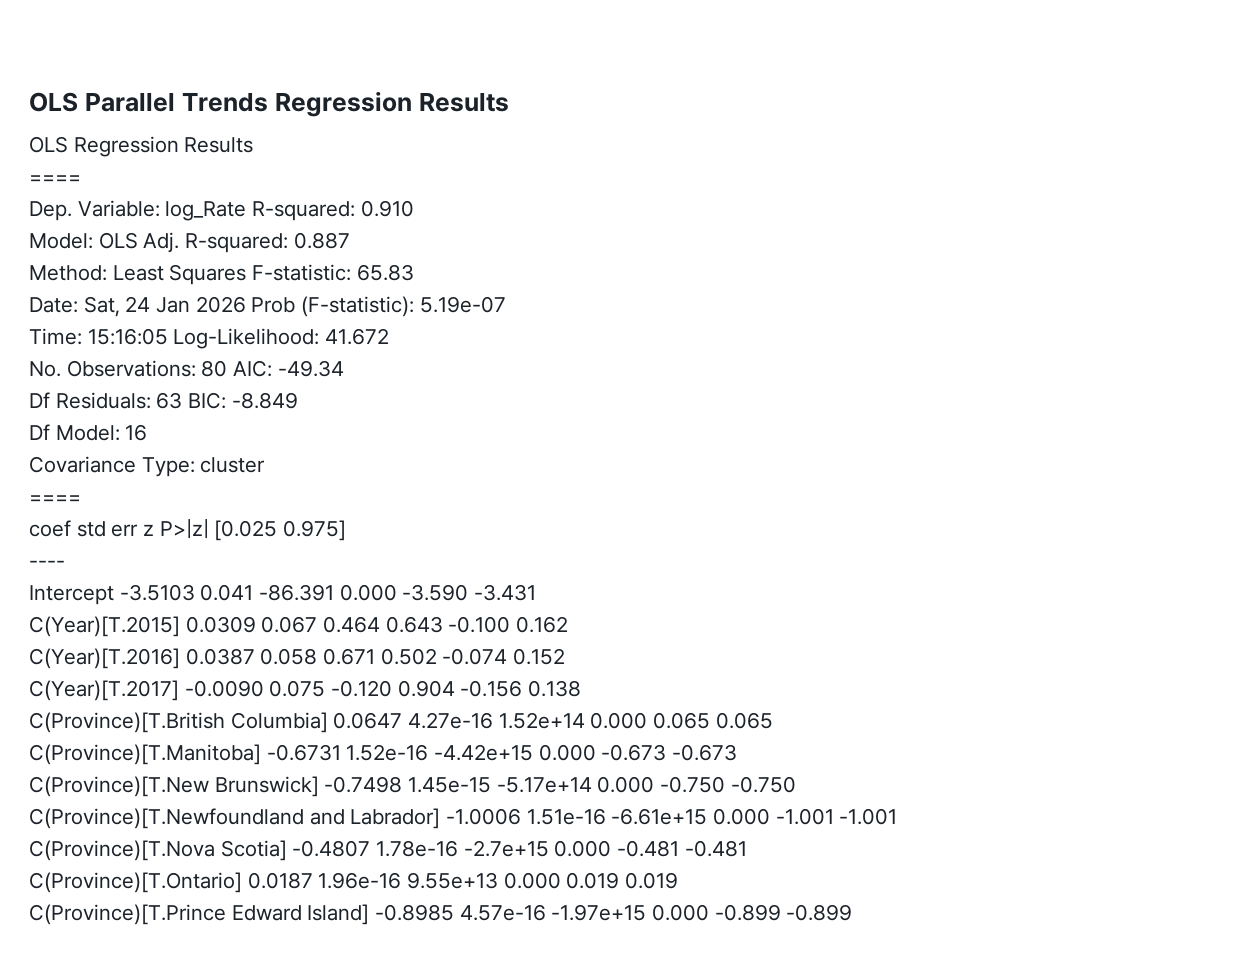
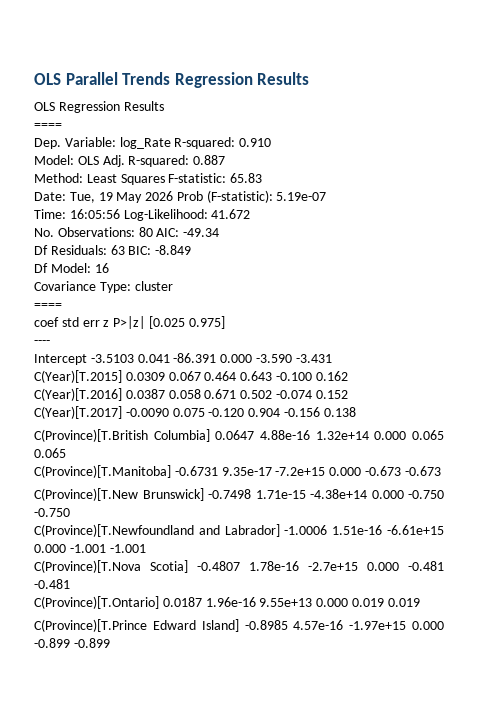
- Date: Sat, 24 Jan 2026 Prob (F-statistic): 5.19e-07
+ Date: Tue, 19 May 2026 Prob (F-statistic): 5.19e-07
- Time: 15:16:05 Log-Likelihood: 41.672
+ Time: 16:05:56 Log-Likelihood: 41.672
- C(Province)[T.British Columbia] 0.0647 4.27e-16 1.52e+14 0.000 0.065 0.065
+ C(Province)[T.British Columbia] 0.0647 4.88e-16 1.32e+14 0.000 0.065 0.065
- C(Province)[T.Manitoba] -0.6731 1.52e-16 -4.42e+15 0.000 -0.673 -0.673
+ C(Province)[T.Manitoba] -0.6731 9.35e-17 -7.2e+15 0.000 -0.673 -0.673
- C(Province)[T.New Brunswick] -0.7498 1.45e-15 -5.17e+14 0.000 -0.750 -0.750
+ C(Province)[T.New Brunswick] -0.7498 1.71e-15 -4.38e+14 0.000 -0.750 -0.750

